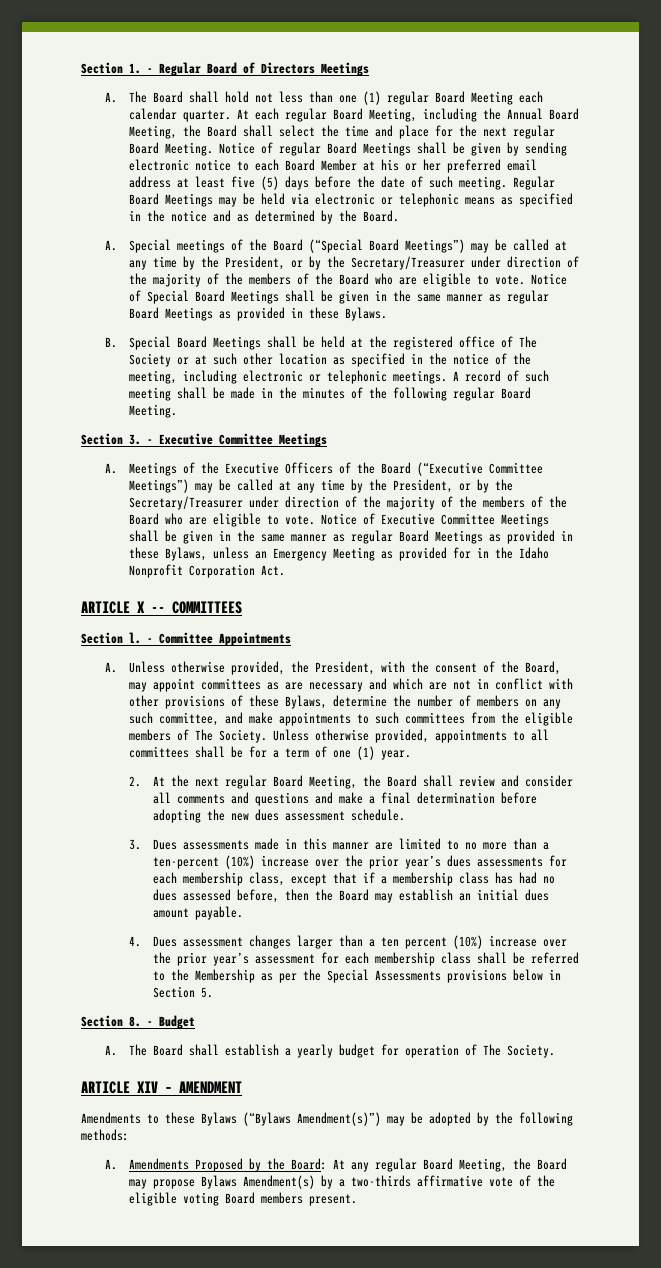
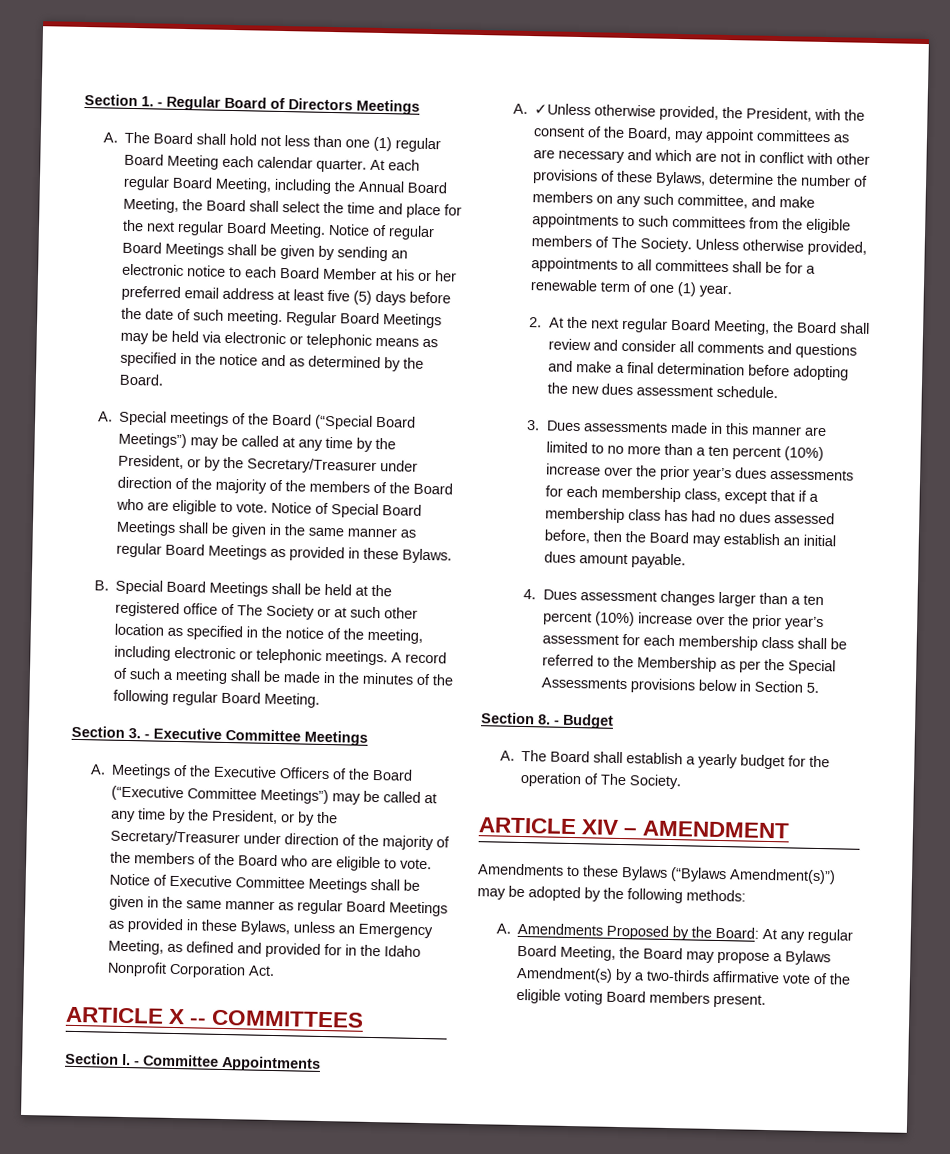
- Notice of regular Board Meetings shall be given by sending electronic notice to each Board Member at his or her preferred email address at least five (5) days before the date of such meeting.
+ Notice of regular Board Meetings shall be given by sending an electronic notice to each Board Member at his or her preferred email address at least five (5) days before the date of such meeting.
- A record of such meeting shall be made in the minutes of the following regular Board Meeting.
+ A record of such a meeting shall be made in the minutes of the following regular Board Meeting.
- Notice of Executive Committee Meetings shall be given in the same manner as regular Board Meetings as provided in these Bylaws, unless an Emergency Meeting as provided for in the Idaho Nonprofit Corporation Act.
+ Notice of Executive Committee Meetings shall be given in the same manner as regular Board Meetings as provided in these Bylaws, unless an Emergency Meeting, as defined and provided for in the Idaho Nonprofit Corporation Act.
- A. Unless otherwise provided, the President, with the consent of the Board, may appoint committees as are necessary and which are not in conflict with other provisions of these Bylaws, determine the number of members on any such committee, and make appointments to such committees from the eligible members of The Society.
+ A. ✓Unless otherwise provided, the President, with the consent of the Board, may appoint committees as are necessary and which are not in conflict with other provisions of these Bylaws, determine the number of members on any such committee, and make appointments to such committees from the eligible members of The Society.
- Unless otherwise provided, appointments to all committees shall be for a term of one (1) year.
+ Unless otherwise provided, appointments to all committees shall be for a renewable term of one (1) year.
- 3. Dues assessments made in this manner are limited to no more than a ten-percent (10%) increase over the prior year’s dues assessments for each membership class, except that if a membership class has had no dues assessed before, then the Board may establish an initial dues amount payable.
+ 3. Dues assessments made in this manner are limited to no more than a ten percent (10%) increase over the prior year’s dues assessments for each membership class, except that if a membership class has had no dues assessed before, then the Board may establish an initial dues amount payable.
- A. The Board shall establish a yearly budget for operation of The Society.
+ A. The Board shall establish a yearly budget for the operation of The Society.
- A. Amendments Proposed by the Board: At any regular Board Meeting, the Board may propose Bylaws Amendment(s) by a two-thirds affirmative vote of the eligible voting Board members present.
+ A. Amendments Proposed by the Board: At any regular Board Meeting, the Board may propose a Bylaws Amendment(s) by a two-thirds affirmative vote of the eligible voting Board members present.

